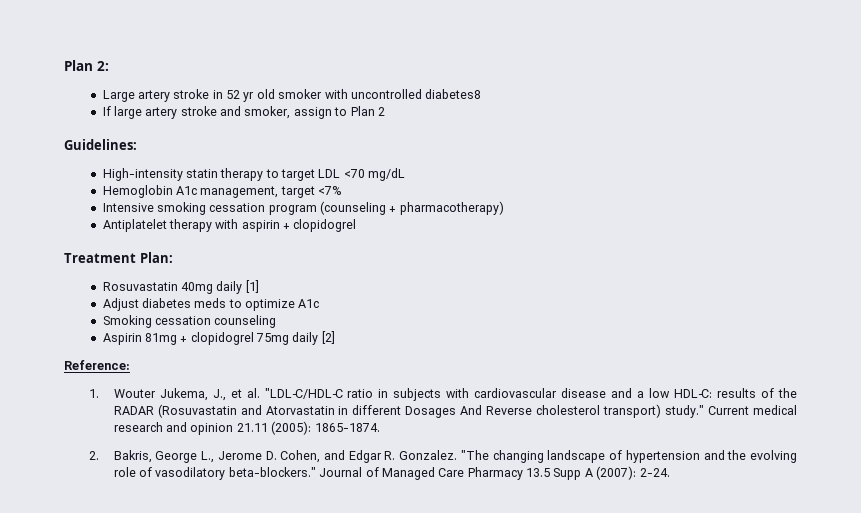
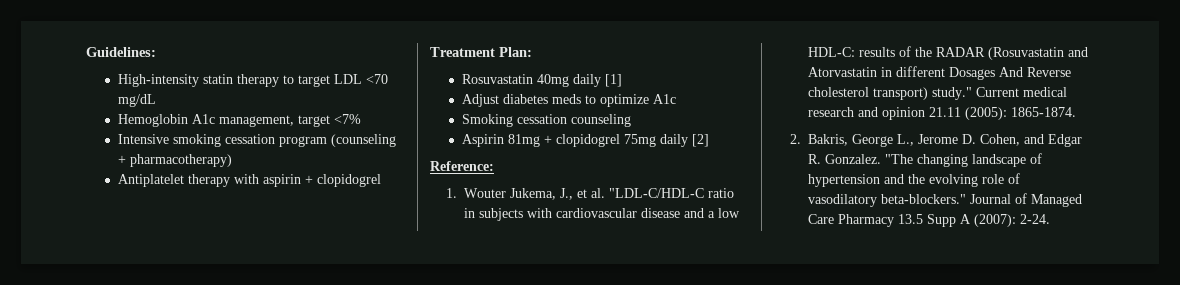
- Plan 2:
- Large artery stroke in 52 yr old smoker with uncontrolled diabetes8
- If large artery stroke and smoker, assign to Plan 2

